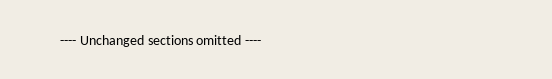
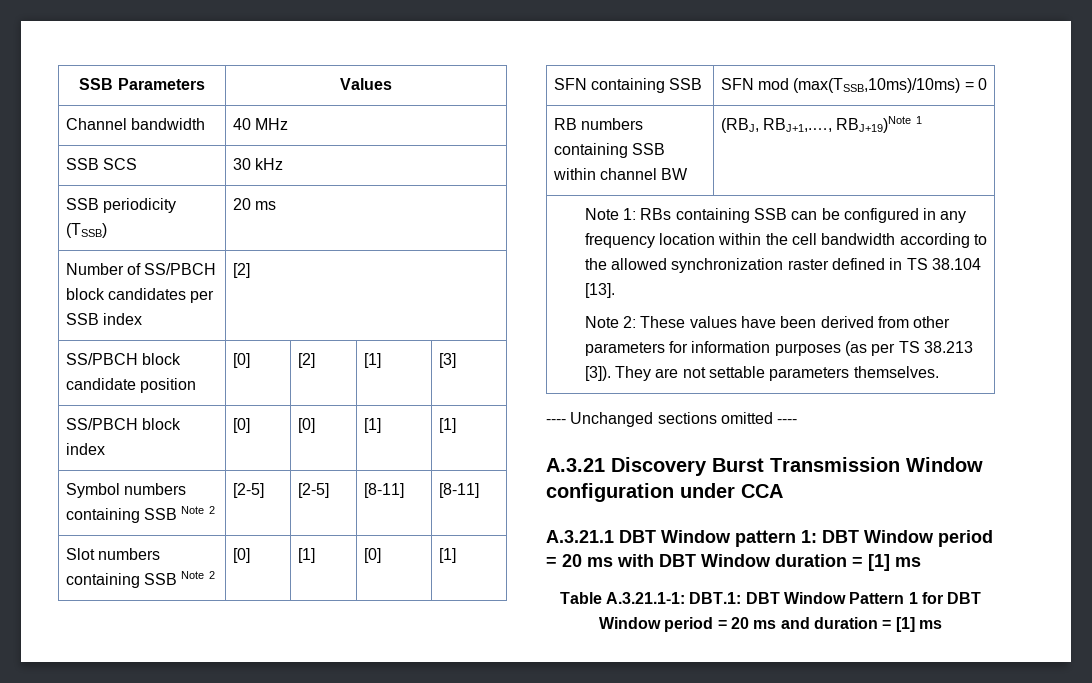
+ SSB Parameters | Values
+ Channel bandwidth | 40 MHz
+ SSB SCS | 30 kHz
+ SSB periodicity (TSSB) | 20 ms
+ Number of SS/PBCH block candidates per SSB index | [2]
+ SS/PBCH block candidate position | [0] | [2] | [1] | [3]
+ SS/PBCH block index | [0] | [0] | [1] | [1]
+ Symbol numbers containing SSB Note 2 | [2-5] | [2-5] | [8-11] | [8-11]
+ Slot numbers containing SSB Note 2 | [0] | [1] | [0] | [1]
+ SFN containing SSB | SFN mod (max(TSSB,10ms)/10ms) = 0
+ RB numbers containing SSB within channel BW | (RBJ, RBJ+1,.…, RBJ+19)Note 1
+ Note 1: RBs containing SSB can be configured in any frequency location within the cell bandwidth according to the allowed synchronization raster defined in TS 38.104 [13].
+ Note 2: These values have been derived from other parameters for information purposes (as per TS 38.213 [3]). They are not settable parameters themselves.
+ A.3.21 Discovery Burst Transmission Window configuration under CCA
+ A.3.21.1 DBT Window pattern 1: DBT Window period = 20 ms with DBT Window duration = [1] ms
+ Table A.3.21.1-1: DBT.1: DBT Window Pattern 1 for DBT Window period = 20 ms and duration = [1] ms

